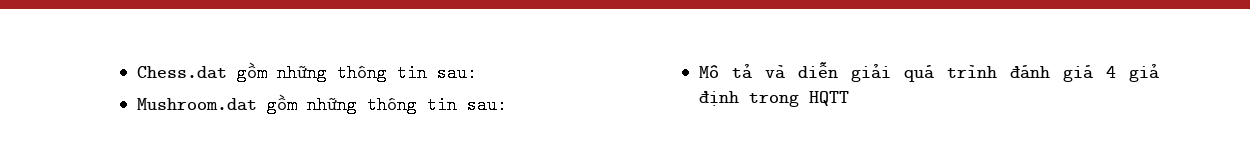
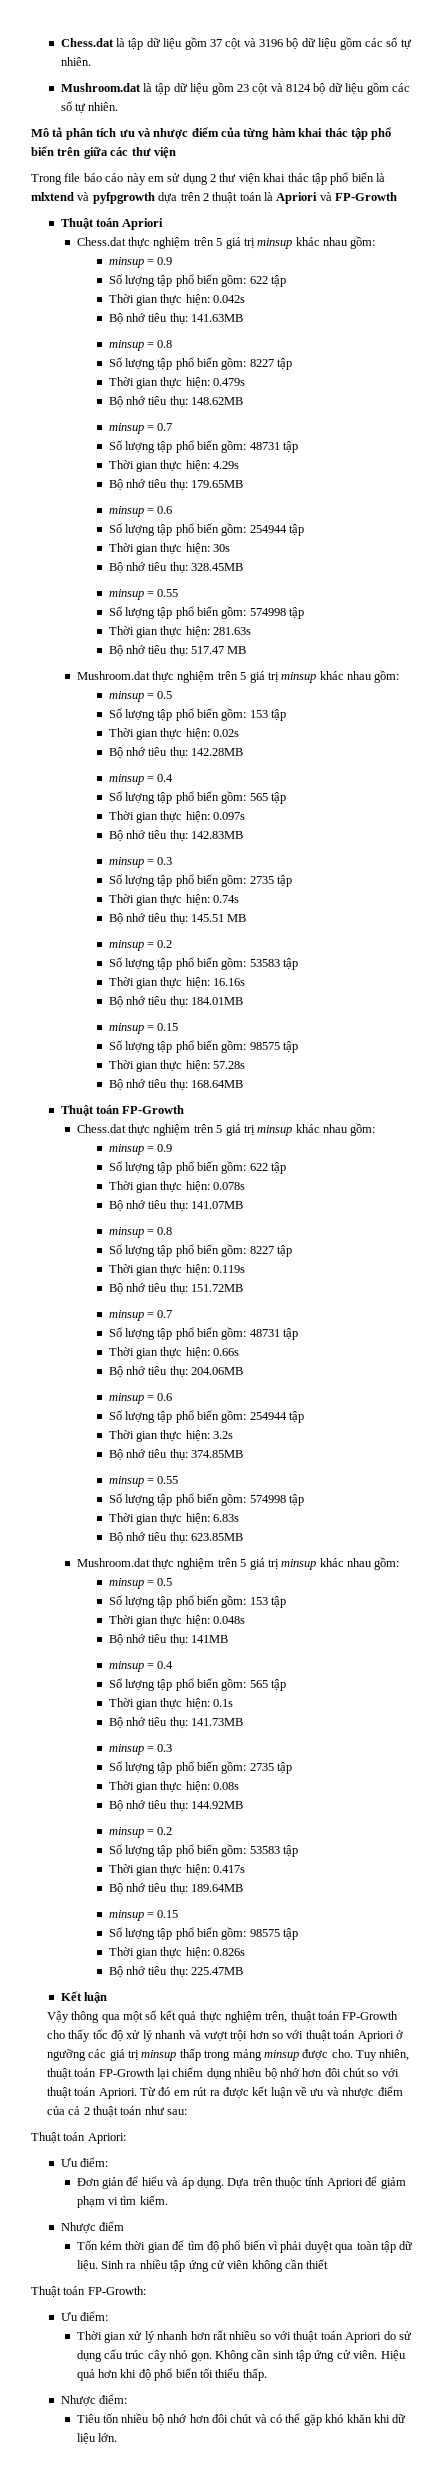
- Chess.dat gồm những thông tin sau:
- Mushroom.dat gồm những thông tin sau:
- Mô tả và diễn giải quá trình đánh giá 4 giả định trong HQTT
+ Chess.dat là tập dữ liệu gồm 37 cột và 3196 bộ dữ liệu gồm các số tự nhiên.
+ Mushroom.dat là tập dữ liệu gồm 23 cột và 8124 bộ dữ liệu gồm các số tự nhiên.
+ Mô tả phân tích ưu và nhược điểm của từng hàm khai thác tập phổ biến trên giữa các thư viện
+ Trong file báo cáo này em sử dụng 2 thư viện khai thác tập phổ biến là mlxtend và pyfpgrowth dựa trên 2 thuật toán là Apriori và FP-Growth
+ Thuật toán Apriori
+ Chess.dat thực nghiệm trên 5 giá trị minsup khác nhau gồm:
+ minsup = 0.9
+ Số lượng tập phổ biến gồm: 622 tập
+ Thời gian thực hiện: 0.042s
+ Bộ nhớ tiêu thụ: 141.63MB
+ minsup = 0.8
+ Số lượng tập phổ biến gồm: 8227 tập
+ Thời gian thực hiện: 0.479s
+ Bộ nhớ tiêu thụ: 148.62MB
+ minsup = 0.7
+ Số lượng tập phổ biến gồm: 48731 tập
+ Thời gian thực hiện: 4.29s
+ Bộ nhớ tiêu thụ: 179.65MB
+ minsup = 0.6
+ Số lượng tập phổ biến gồm: 254944 tập
+ Thời gian thực hiện: 30s
+ Bộ nhớ tiêu thụ: 328.45MB
+ minsup = 0.55
+ Số lượng tập phổ biến gồm: 574998 tập
+ Thời gian thực hiện: 281.63s
+ Bộ nhớ tiêu thụ: 517.47 MB
+ Mushroom.dat thực nghiệm trên 5 giá trị minsup khác nhau gồm:
+ minsup = 0.5
+ Số lượng tập phổ biến gồm: 153 tập
+ Thời gian thực hiện: 0.02s
+ Bộ nhớ tiêu thụ: 142.28MB
+ minsup = 0.4
+ Số lượng tập phổ biến gồm: 565 tập
+ Thời gian thực hiện: 0.097s
+ Bộ nhớ tiêu thụ: 142.83MB
+ minsup = 0.3
+ Số lượng tập phổ biến gồm: 2735 tập
+ Thời gian thực hiện: 0.74s
+ Bộ nhớ tiêu thụ: 145.51 MB
+ minsup = 0.2
+ Số lượng tập phổ biến gồm: 53583 tập
+ Thời gian thực hiện: 16.16s
+ Bộ nhớ tiêu thụ: 184.01MB
+ minsup = 0.15
+ Số lượng tập phổ biến gồm: 98575 tập
+ Thời gian thực hiện: 57.28s
+ Bộ nhớ tiêu thụ: 168.64MB
+ Thuật toán FP-Growth
+ Chess.dat thực nghiệm trên 5 giá trị minsup khác nhau gồm:
+ minsup = 0.9
+ Số lượng tập phổ biến gồm: 622 tập
+ Thời gian thực hiện: 0.078s
+ Bộ nhớ tiêu thụ: 141.07MB
+ minsup = 0.8
+ Số lượng tập phổ biến gồm: 8227 tập
+ Thời gian thực hiện: 0.119s
+ Bộ nhớ tiêu thụ: 151.72MB
+ minsup = 0.7
+ Số lượng tập phổ biến gồm: 48731 tập
+ Thời gian thực hiện: 0.66s
+ Bộ nhớ tiêu thụ: 204.06MB
+ minsup = 0.6
+ Số lượng tập phổ biến gồm: 254944 tập
+ Thời gian thực hiện: 3.2s
+ Bộ nhớ tiêu thụ: 374.85MB
+ minsup = 0.55
+ Số lượng tập phổ biến gồm: 574998 tập
+ Thời gian thực hiện: 6.83s
+ Bộ nhớ tiêu thụ: 623.85MB
+ Mushroom.dat thực nghiệm trên 5 giá trị minsup khác nhau gồm:
+ minsup = 0.5
+ Số lượng tập phổ biến gồm: 153 tập
+ Thời gian thực hiện: 0.048s
+ Bộ nhớ tiêu thụ: 141MB
+ minsup = 0.4
+ Số lượng tập phổ biến gồm: 565 tập
+ Thời gian thực hiện: 0.1s
+ Bộ nhớ tiêu thụ: 141.73MB
+ minsup = 0.3
+ Số lượng tập phổ biến gồm: 2735 tập
+ Thời gian thực hiện: 0.08s
+ Bộ nhớ tiêu thụ: 144.92MB
+ minsup = 0.2
+ Số lượng tập phổ biến gồm: 53583 tập
+ Thời gian thực hiện: 0.417s
+ Bộ nhớ tiêu thụ: 189.64MB
+ minsup = 0.15
+ Số lượng tập phổ biến gồm: 98575 tập
+ Thời gian thực hiện: 0.826s
+ Bộ nhớ tiêu thụ: 225.47MB
+ Kết luận
+ Vậy thông qua một số kết quả thực nghiệm trên, thuật toán FP-Growth cho thấy tốc độ xử lý nhanh và vượt trội hơn so với thuật toán Apriori ở ngưỡng các giá trị minsup thấp trong mảng minsup được cho. Tuy nhiên, thuật toán FP-Growth lại chiếm dụng nhiều bộ nhớ hơn đôi chút so với thuật toán Apriori. Từ đó em rút ra được kết luận về ưu và nhược điểm của cả 2 thuật toán như sau:
+ Thuật toán Apriori:
+ Ưu điểm:
+ Đơn giản để hiểu và áp dụng. Dựa trên thuộc tính Apriori để giảm phạm vi tìm kiếm.
+ Nhược điểm
+ Tốn kém thời gian để tìm độ phổ biến vì phải duyệt qua toàn tập dữ liệu. Sinh ra nhiều tập ứng cử viên không cần thiết
+ Thuật toán FP-Growth:
+ Ưu điểm:
+ Thời gian xử lý nhanh hơn rất nhiều so với thuật toán Apriori do sử dụng cấu trúc cây nhỏ gọn. Không cần sinh tập ứng cử viên. Hiệu quả hơn khi độ phổ biến tối thiểu thấp.
+ Nhược điểm:
+ Tiêu tốn nhiều bộ nhớ hơn đôi chút và có thể gặp khó khăn khi dữ liệu lớn.

